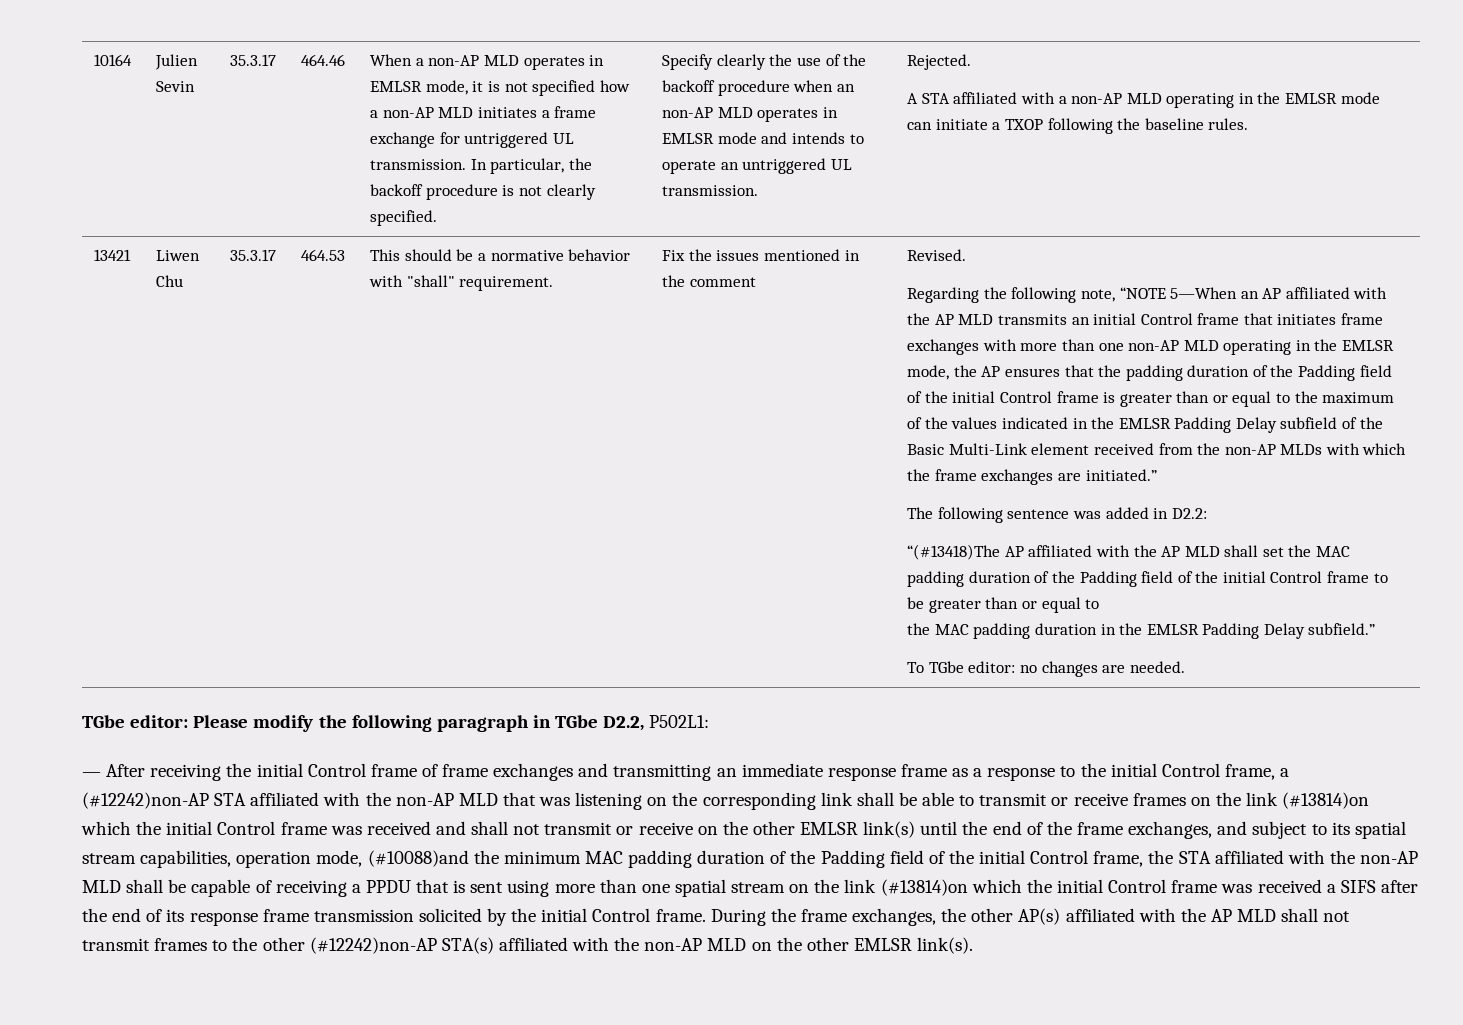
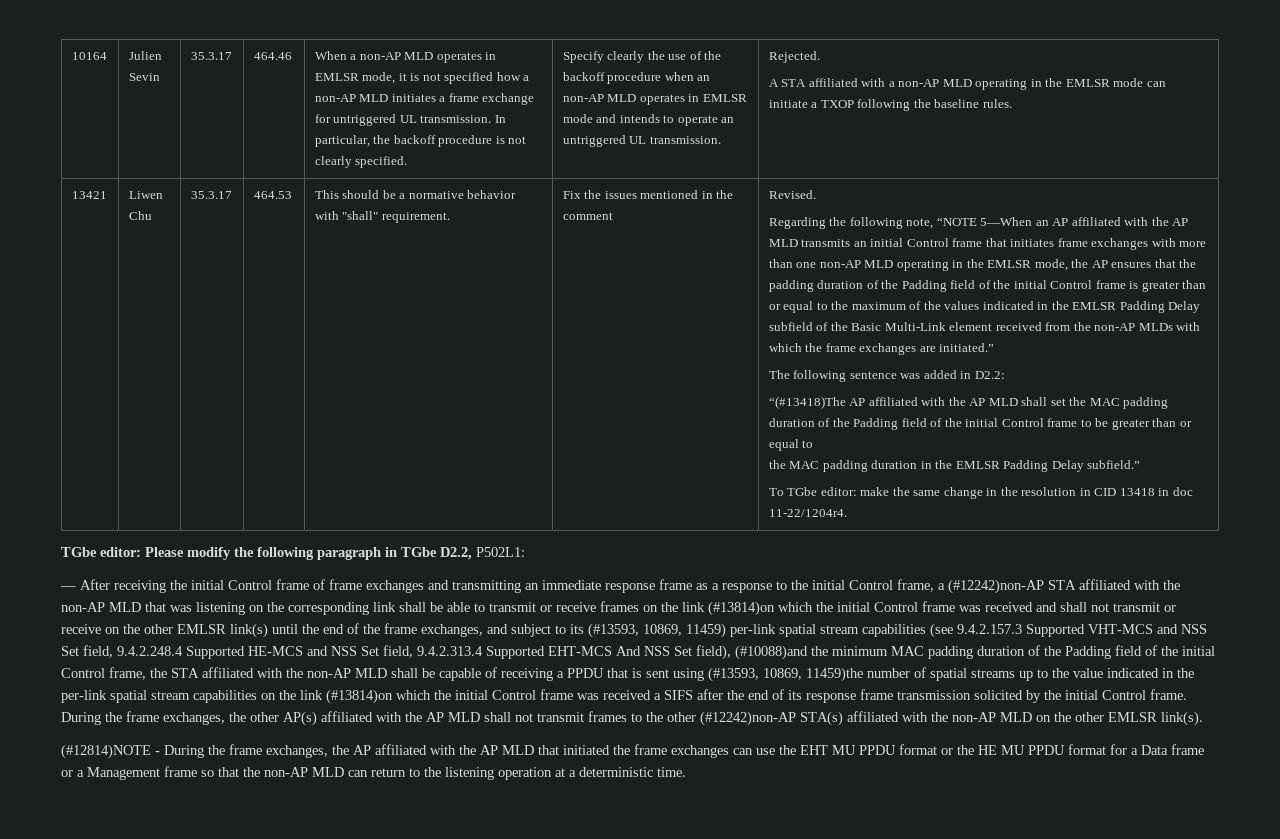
- To TGbe editor: no changes are needed.
+ To TGbe editor: make the same change in the resolution in CID 13418 in doc 11-22/1204r4.
- — After receiving the initial Control frame of frame exchanges and transmitting an immediate response frame as a response to the initial Control frame, a (#12242)non-AP STA affiliated with the non-AP MLD that was listening on the corresponding link shall be able to transmit or receive frames on the link (#13814)on which the initial Control frame was received and shall not transmit or receive on the other EMLSR link(s) until the end of the frame exchanges, and subject to its spatial stream capabilities, operation mode, (#10088)and the minimum MAC padding duration of the Padding field of the initial Control frame, the STA affiliated with the non-AP MLD shall be capable of receiving a PPDU that is sent using more than one spatial stream on the link (#13814)on which the initial Control frame was received a SIFS after the end of its response frame transmission solicited by the initial Control frame.
+ — After receiving the initial Control frame of frame exchanges and transmitting an immediate response frame as a response to the initial Control frame, a (#12242)non-AP STA affiliated with the non-AP MLD that was listening on the corresponding link shall be able to transmit or receive frames on the link (#13814)on which the initial Control frame was received and shall not transmit or receive on the other EMLSR link(s) until the end of the frame exchanges, and subject to its (#13593, 10869, 11459) per-link spatial stream capabilities (see 9.4.2.157.3 Supported VHT-MCS and NSS Set field, 9.4.2.248.4 Supported HE-MCS and NSS Set field, 9.4.2.313.4 Supported EHT-MCS And NSS Set field), (#10088)and the minimum MAC padding duration of the Padding field of the initial Control frame, the STA affiliated with the non-AP MLD shall be capable of receiving a PPDU that is sent using (#13593, 10869, 11459)the number of spatial streams up to the value indicated in the per-link spatial stream capabilities on the link (#13814)on which the initial Control frame was received a SIFS after the end of its response frame transmission solicited by the initial Control frame.
+ (#12814)NOTE - During the frame exchanges, the AP affiliated with the AP MLD that initiated the frame exchanges can use the EHT MU PPDU format or the HE MU PPDU format for a Data frame or a Management frame so that the non-AP MLD can return to the listening operation at a deterministic time.

